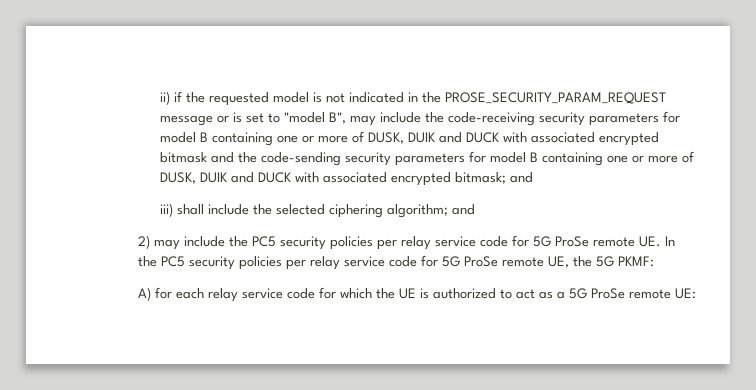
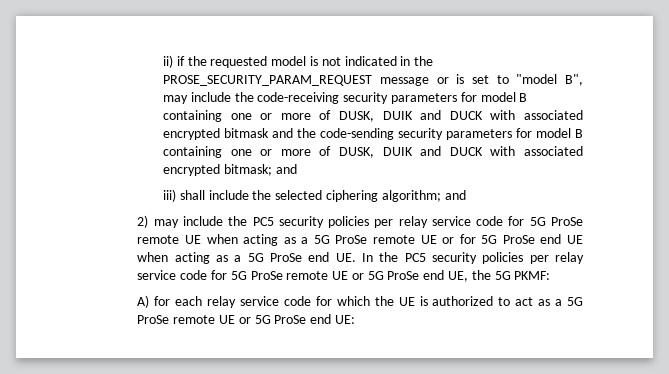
- 2) may include the PC5 security policies per relay service code for 5G ProSe remote UE. In the PC5 security policies per relay service code for 5G ProSe remote UE, the 5G PKMF:
+ 2) may include the PC5 security policies per relay service code for 5G ProSe remote UE when acting as a 5G ProSe remote UE or for 5G ProSe end UE when acting as a 5G ProSe end UE. In the PC5 security policies per relay service code for 5G ProSe remote UE or 5G ProSe end UE, the 5G PKMF:
- A) for each relay service code for which the UE is authorized to act as a 5G ProSe remote UE:
+ A) for each relay service code for which the UE is authorized to act as a 5G ProSe remote UE or 5G ProSe end UE:

